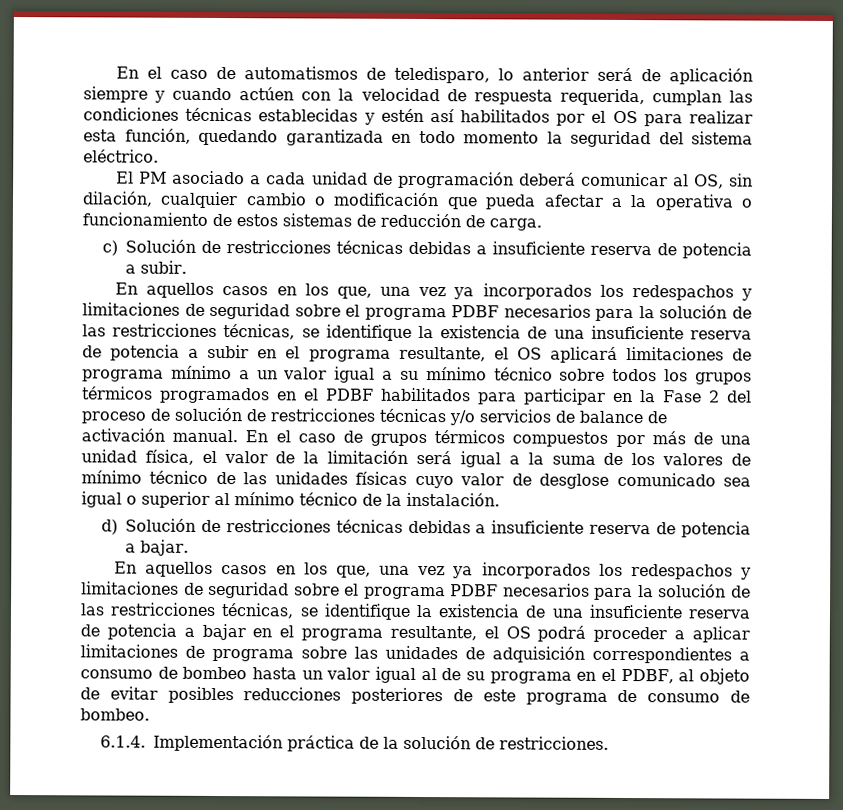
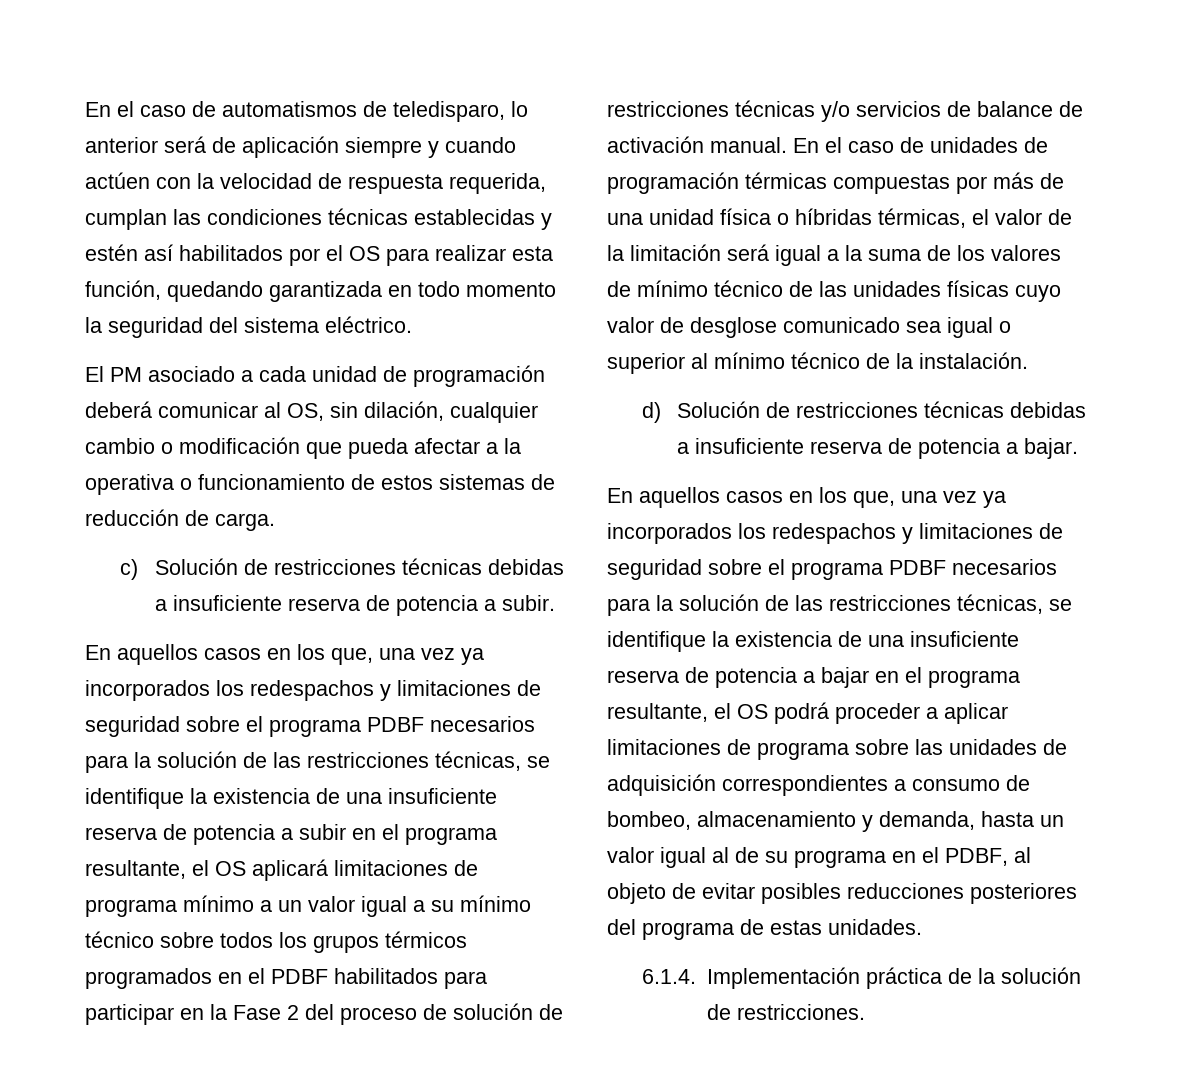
- En el caso de grupos térmicos compuestos por más de una unidad física, el valor de la limitación será igual a la suma de los valores de mínimo técnico de las unidades físicas cuyo valor de desglose comunicado sea igual o superior al mínimo técnico de la instalación.
+ En el caso de unidades de programación térmicas compuestas por más de una unidad física o híbridas térmicas, el valor de la limitación será igual a la suma de los valores de mínimo técnico de las unidades físicas cuyo valor de desglose comunicado sea igual o superior al mínimo técnico de la instalación.
- En aquellos casos en los que, una vez ya incorporados los redespachos y limitaciones de seguridad sobre el programa PDBF necesarios para la solución de las restricciones técnicas, se identifique la existencia de una insuficiente reserva de potencia a bajar en el programa resultante, el OS podrá proceder a aplicar limitaciones de programa sobre las unidades de adquisición correspondientes a consumo de bombeo hasta un valor igual al de su programa en el PDBF, al objeto de evitar posibles reducciones posteriores de este programa de consumo de bombeo.
+ En aquellos casos en los que, una vez ya incorporados los redespachos y limitaciones de seguridad sobre el programa PDBF necesarios para la solución de las restricciones técnicas, se identifique la existencia de una insuficiente reserva de potencia a bajar en el programa resultante, el OS podrá proceder a aplicar limitaciones de programa sobre las unidades de adquisición correspondientes a consumo de bombeo, almacenamiento y demanda, hasta un valor igual al de su programa en el PDBF, al objeto de evitar posibles reducciones posteriores del programa de estas unidades.

